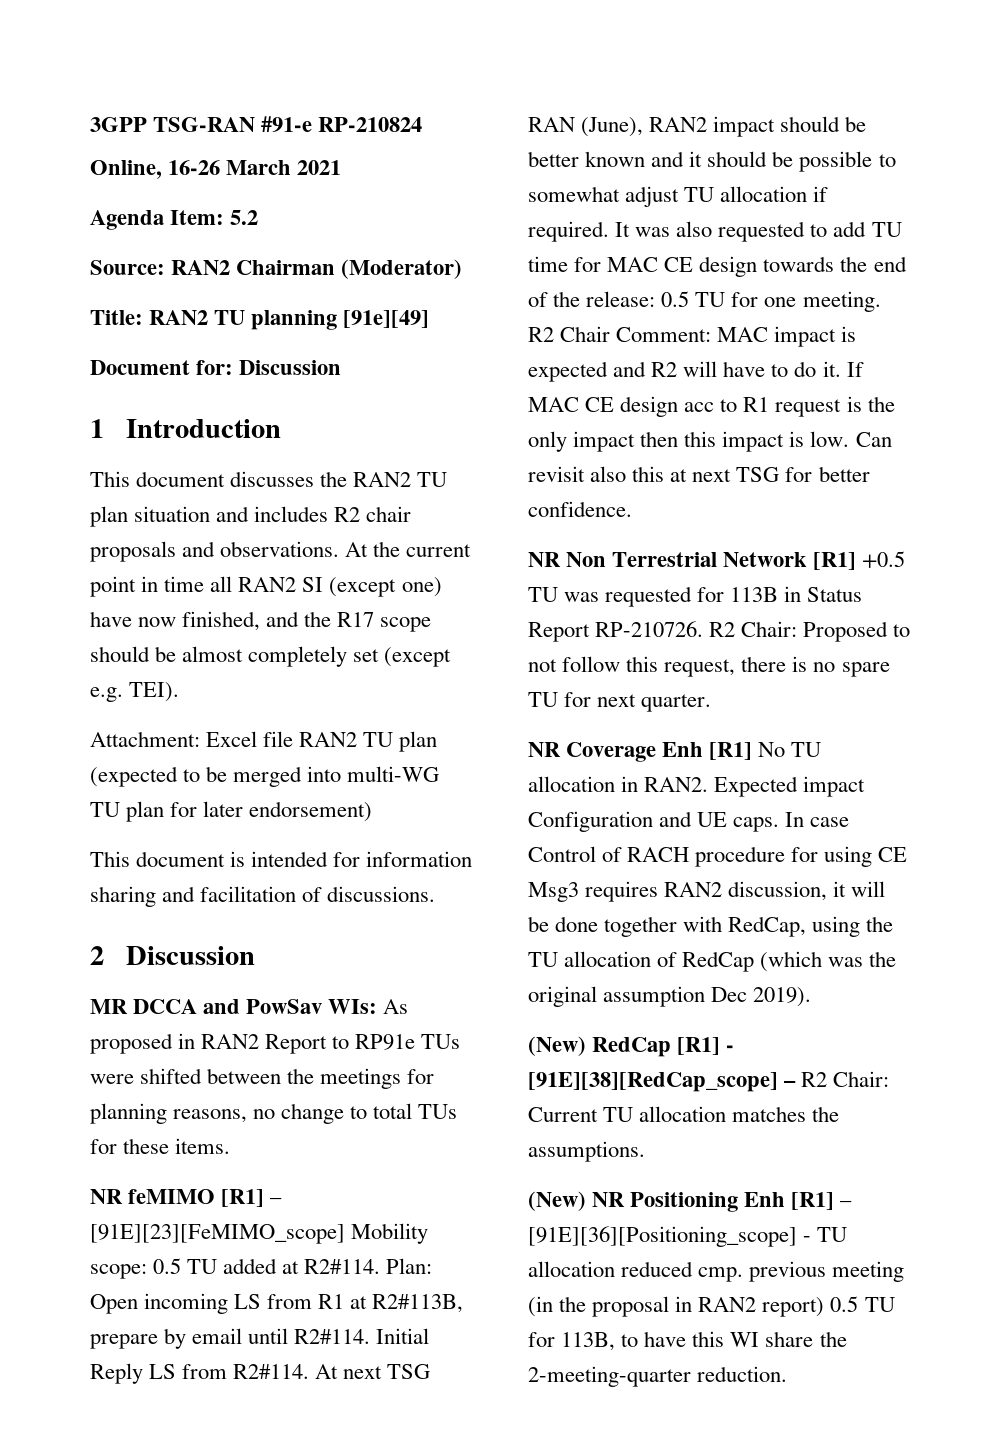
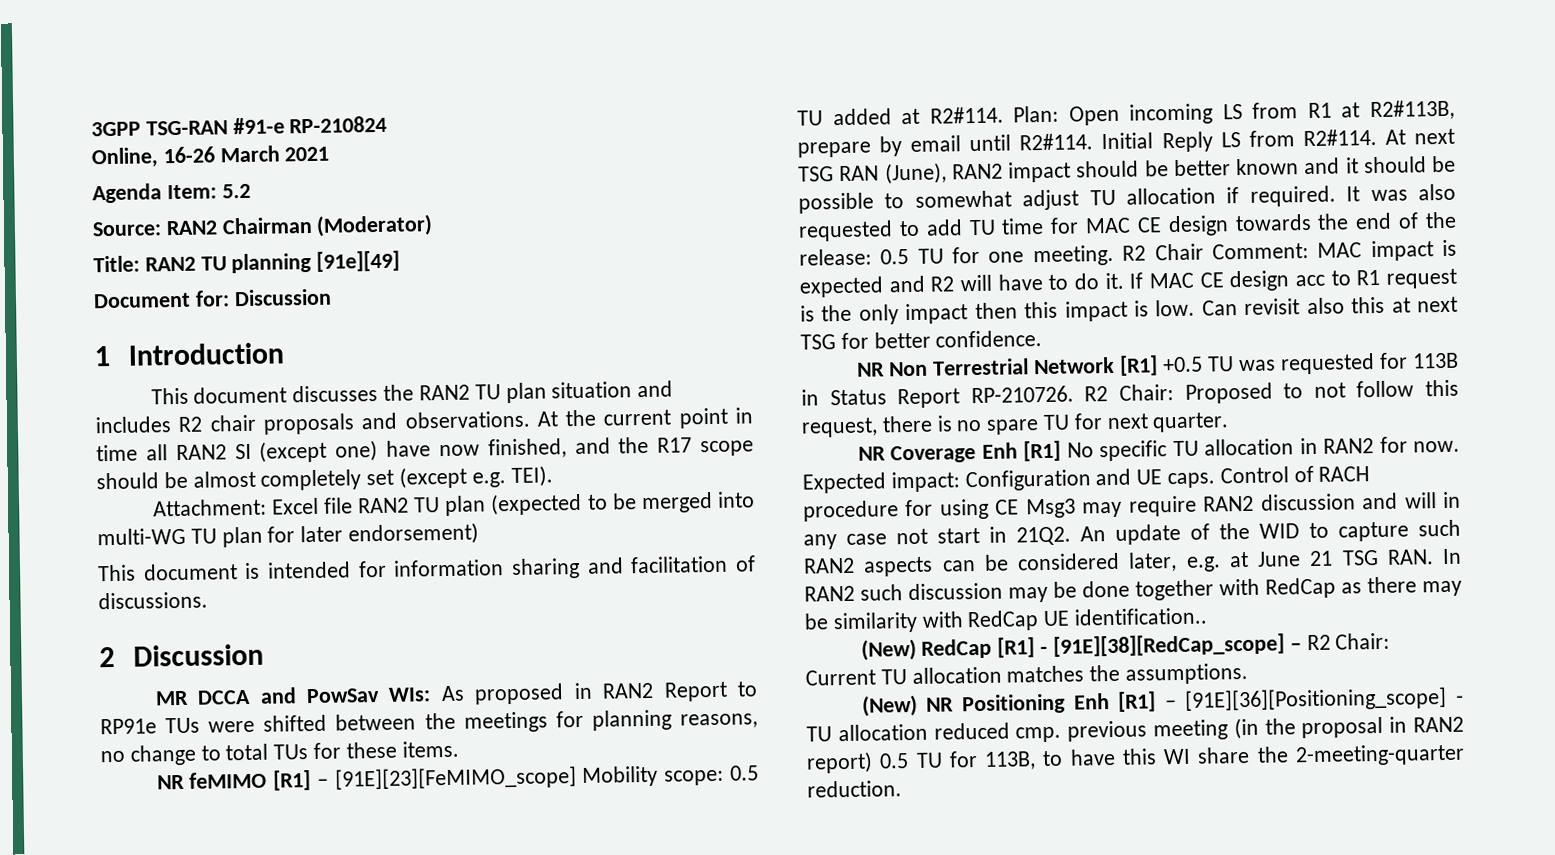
- NR Coverage Enh [R1] No TU allocation in RAN2. Expected impact Configuration and UE caps.
+ NR Coverage Enh [R1] No specific TU allocation in RAN2 for now. Expected impact: Configuration and UE caps.
- In case Control of RACH procedure for using CE Msg3 requires RAN2 discussion, it will be done together with RedCap, using the TU allocation of RedCap (which was the original assumption Dec 2019).
+ Control of RACH procedure for using CE Msg3 may require RAN2 discussion and will in any case not start in 21Q2. An update of the WID to capture such RAN2 aspects can be considered later, e.g. at June 21 TSG RAN. In RAN2 such discussion may be done together with RedCap as there may be similarity with RedCap UE identification..

